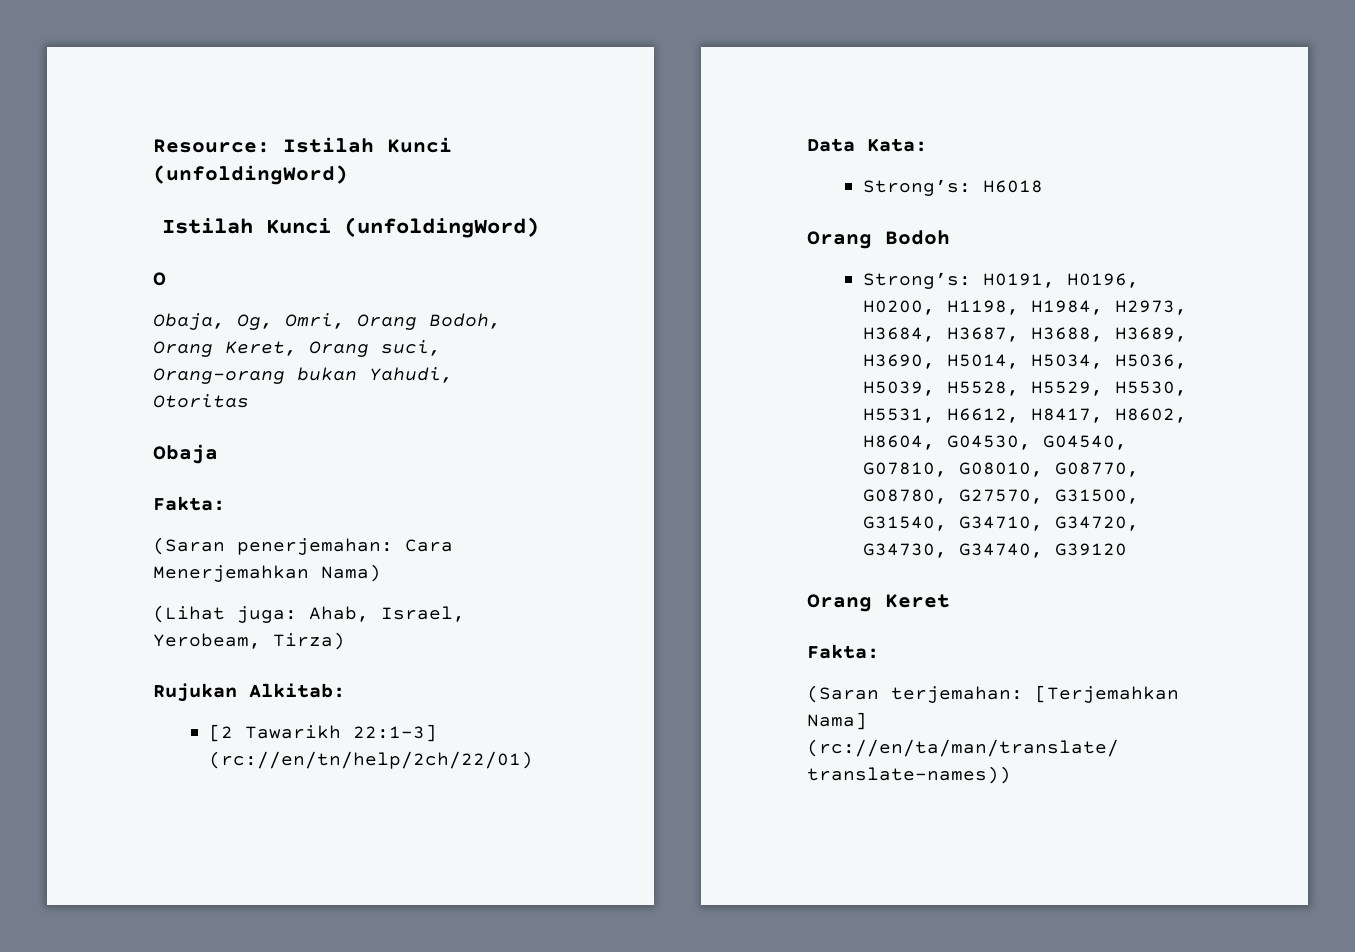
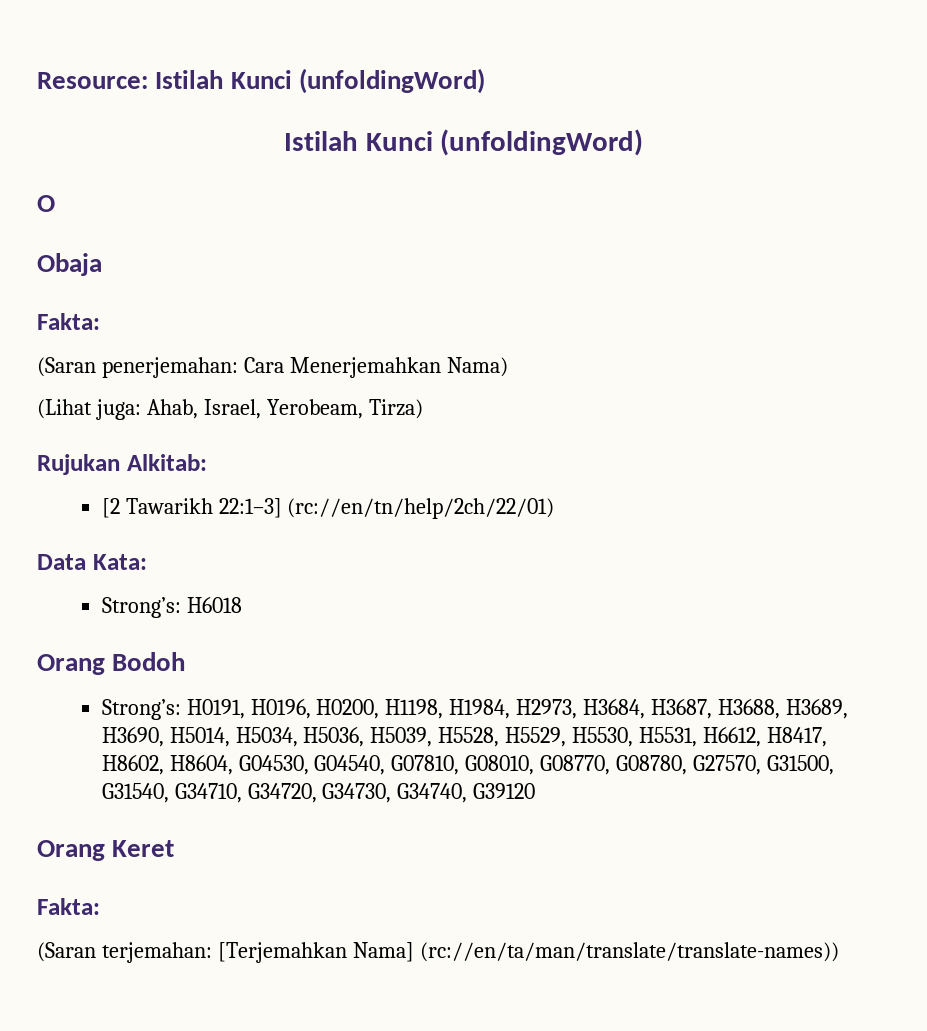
- Obaja, Og, Omri, Orang Bodoh, Orang Keret, Orang suci, Orang-orang bukan Yahudi, Otoritas

